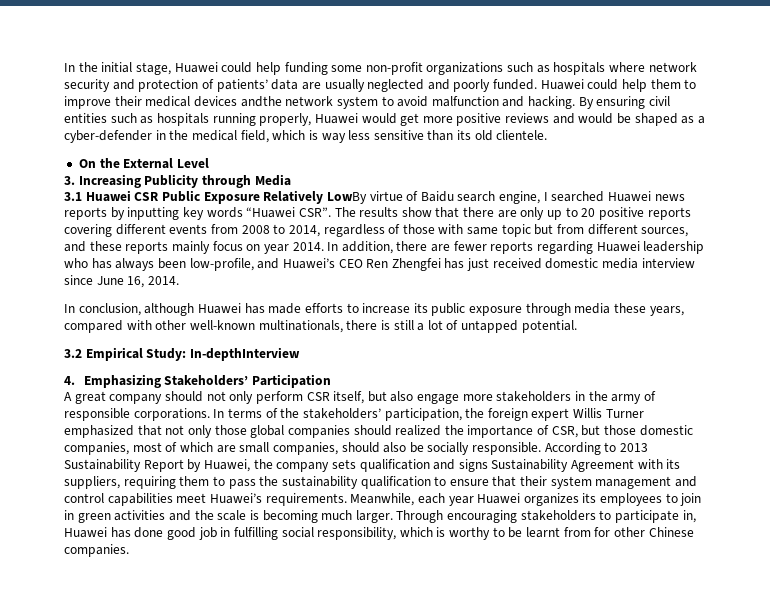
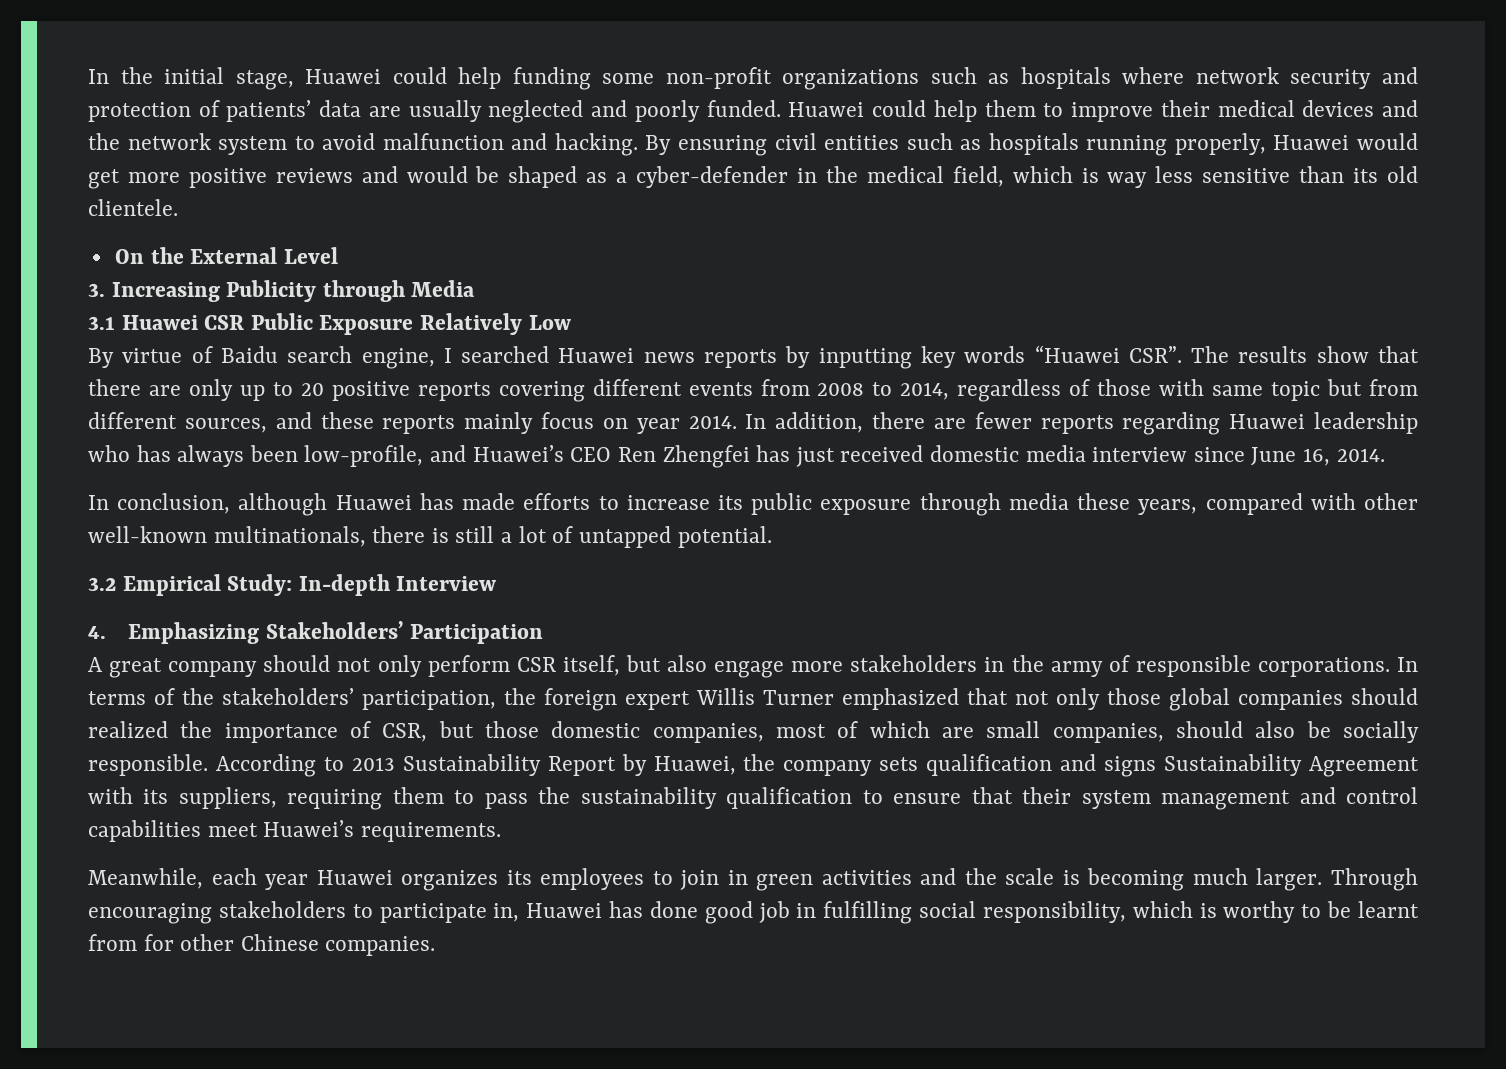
- Huawei could help them to improve their medical devices andthe network system to avoid malfunction and hacking.
+ Huawei could help them to improve their medical devices and the network system to avoid malfunction and hacking.
- 3.1 Huawei CSR Public Exposure Relatively LowBy virtue of Baidu search engine, I searched Huawei news reports by inputting key words “Huawei CSR”.
+ 3.1 Huawei CSR Public Exposure Relatively Low
+ By virtue of Baidu search engine, I searched Huawei news reports by inputting key words “Huawei CSR”.
- 3.2 Empirical Study: In-depthInterview
+ 3.2 Empirical Study: In-depth Interview
- According to 2013 Sustainability Report by Huawei, the company sets qualification and signs Sustainability Agreement with its suppliers, requiring them to pass the sustainability qualification to ensure that their system management and control capabilities meet Huawei’s requirements. Meanwhile, each year Huawei organizes its employees to join in green activities and the scale is becoming much larger.
+ According to 2013 Sustainability Report by Huawei, the company sets qualification and signs Sustainability Agreement with its suppliers, requiring them to pass the sustainability qualification to ensure that their system management and control capabilities meet Huawei’s requirements.
+ Meanwhile, each year Huawei organizes its employees to join in green activities and the scale is becoming much larger.

